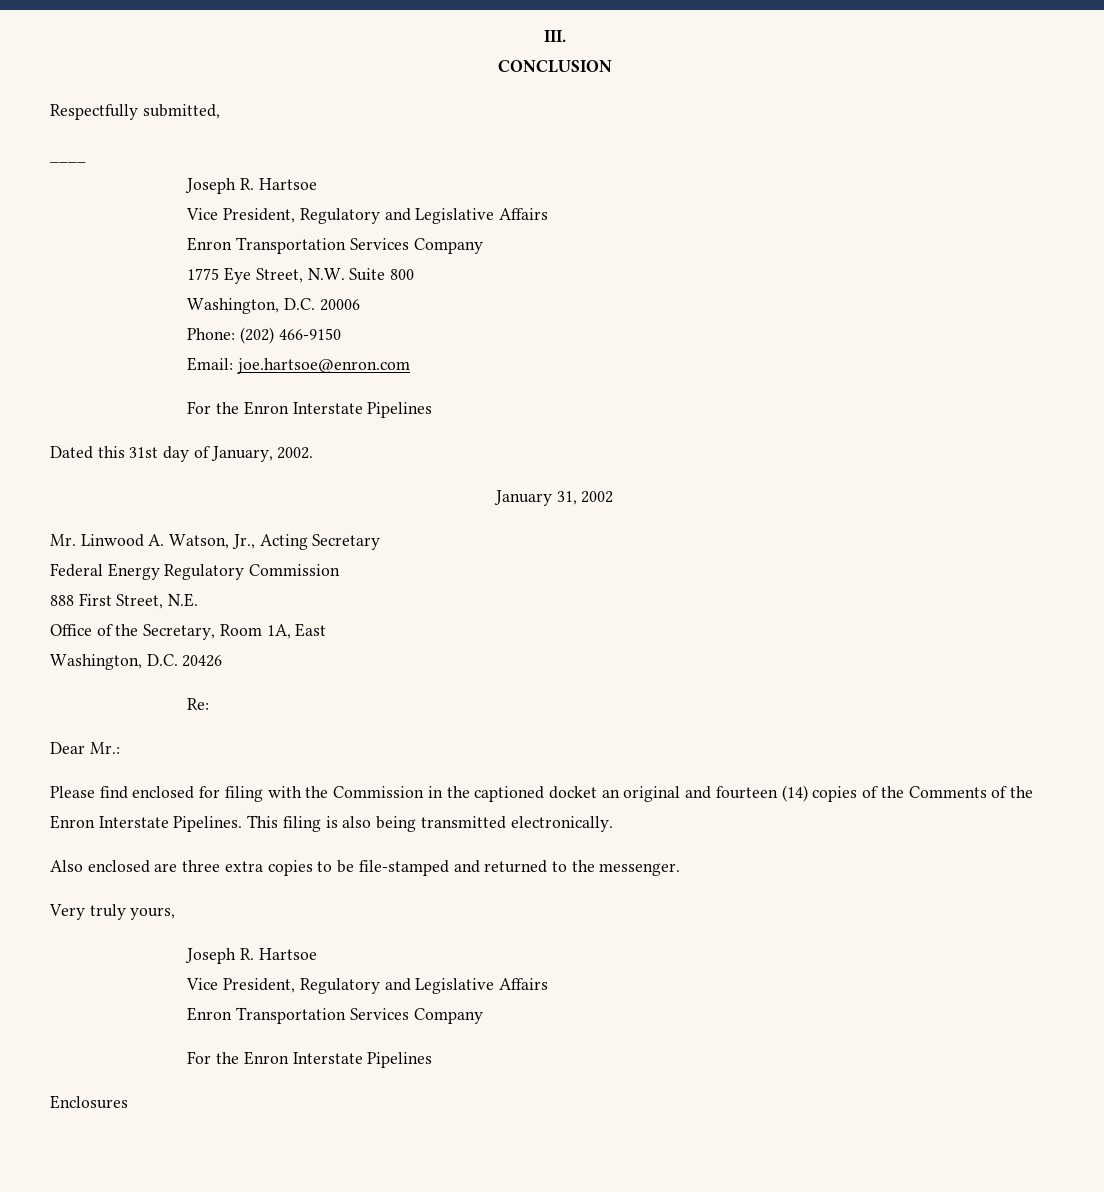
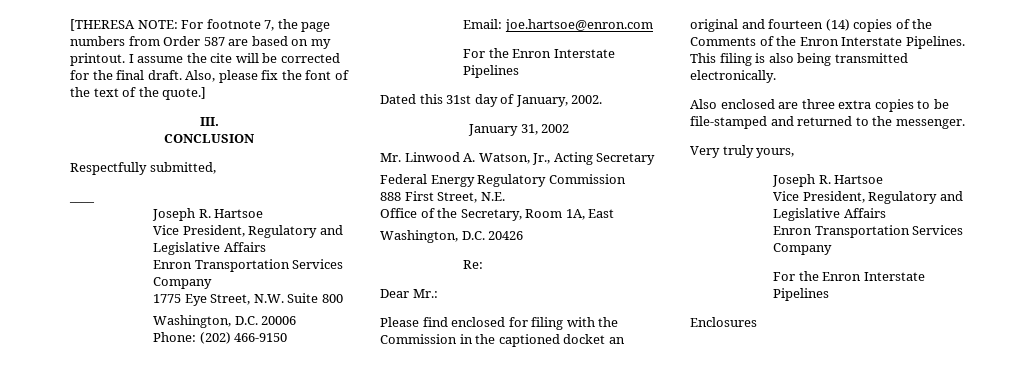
+ [THERESA NOTE: For footnote 7, the page numbers from Order 587 are based on my printout. I assume the cite will be corrected for the final draft. Also, please fix the font of the text of the quote.]

